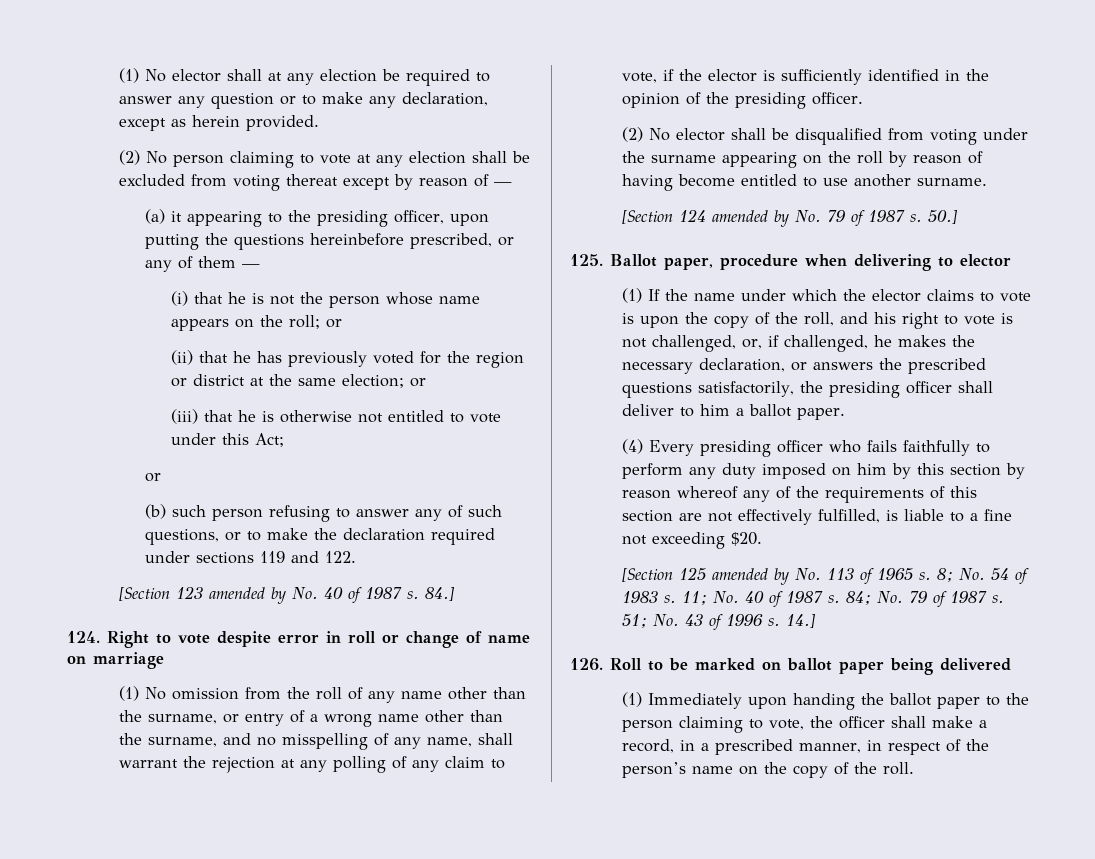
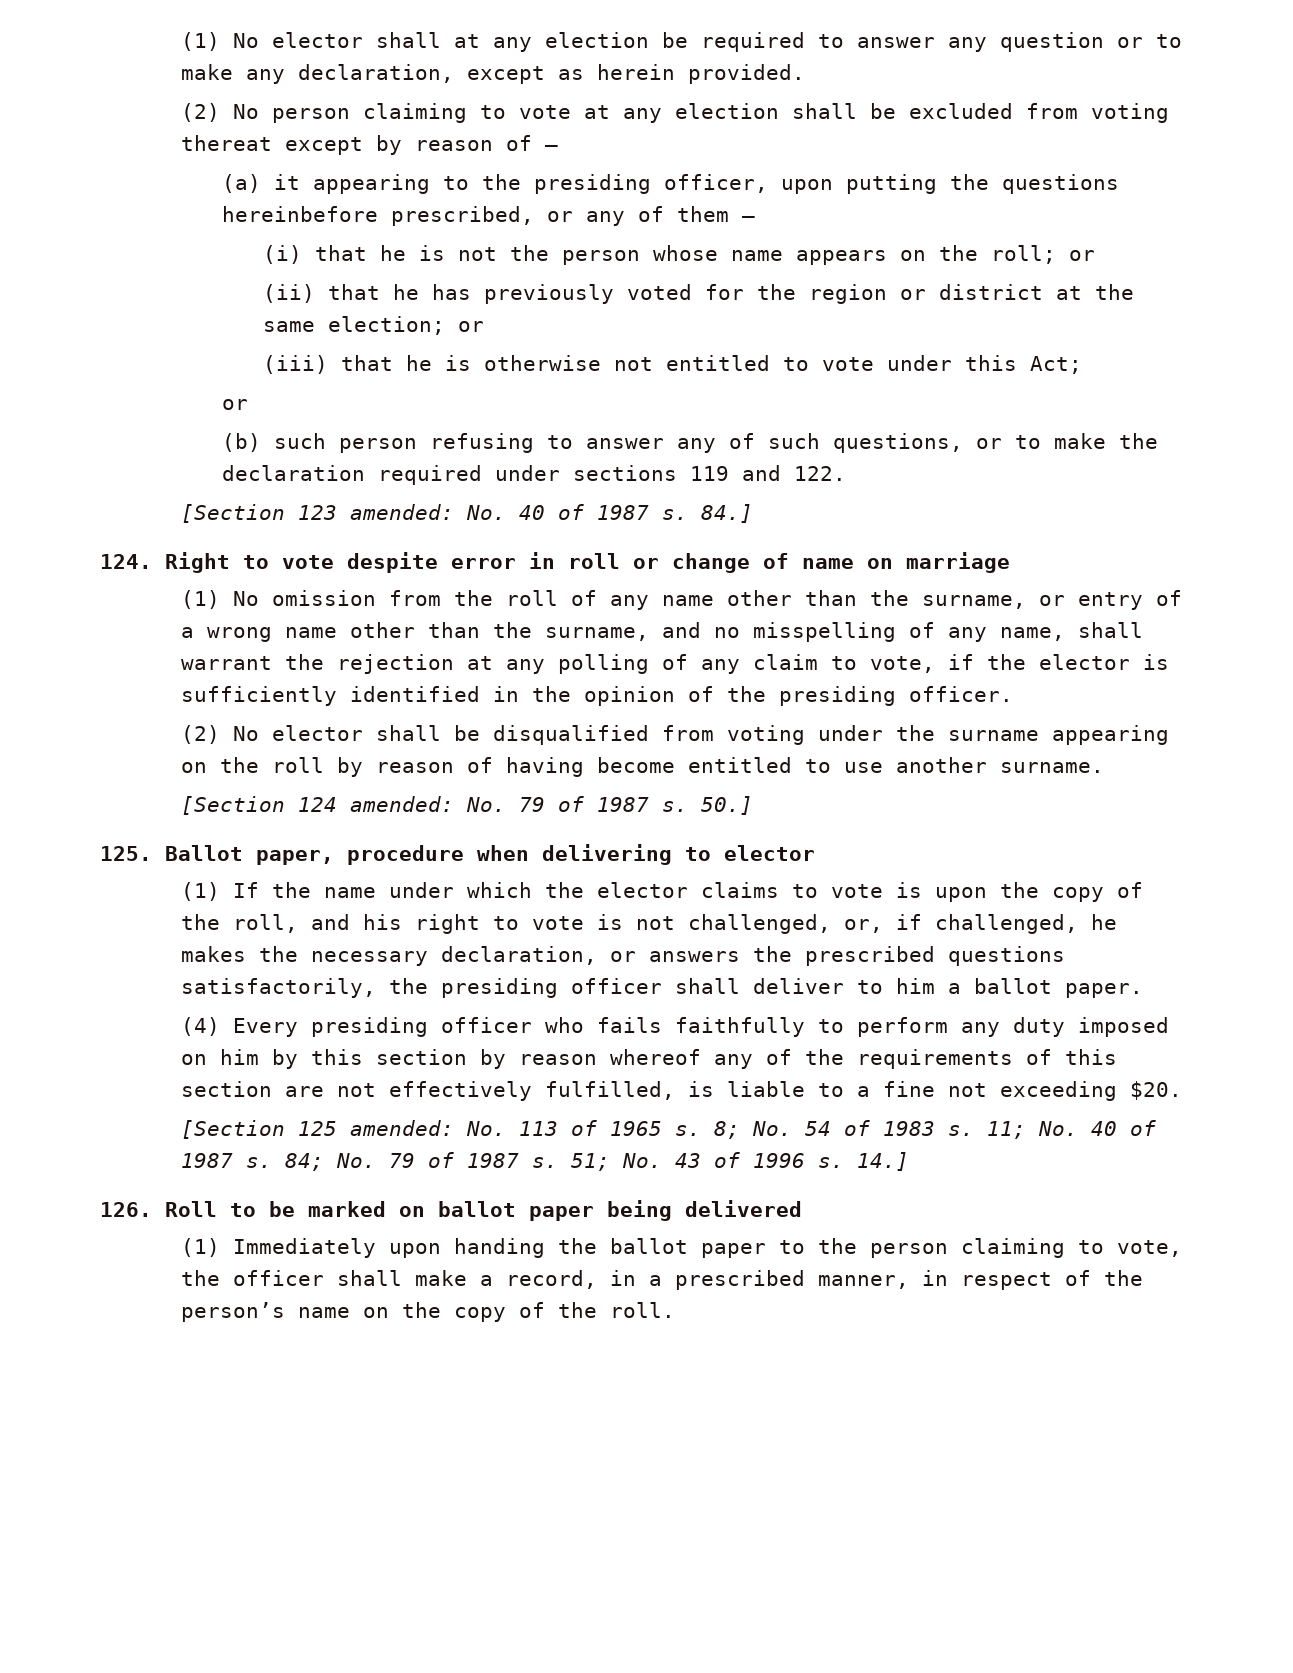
- [Section 123 amended by No. 40 of 1987 s.
+ [Section 123 amended: No. 40 of 1987 s.
- [Section 124 amended by No. 79 of 1987 s.
+ [Section 124 amended: No. 79 of 1987 s.
- [Section 125 amended by No. 113 of 1965 s.
+ [Section 125 amended: No. 113 of 1965 s.

